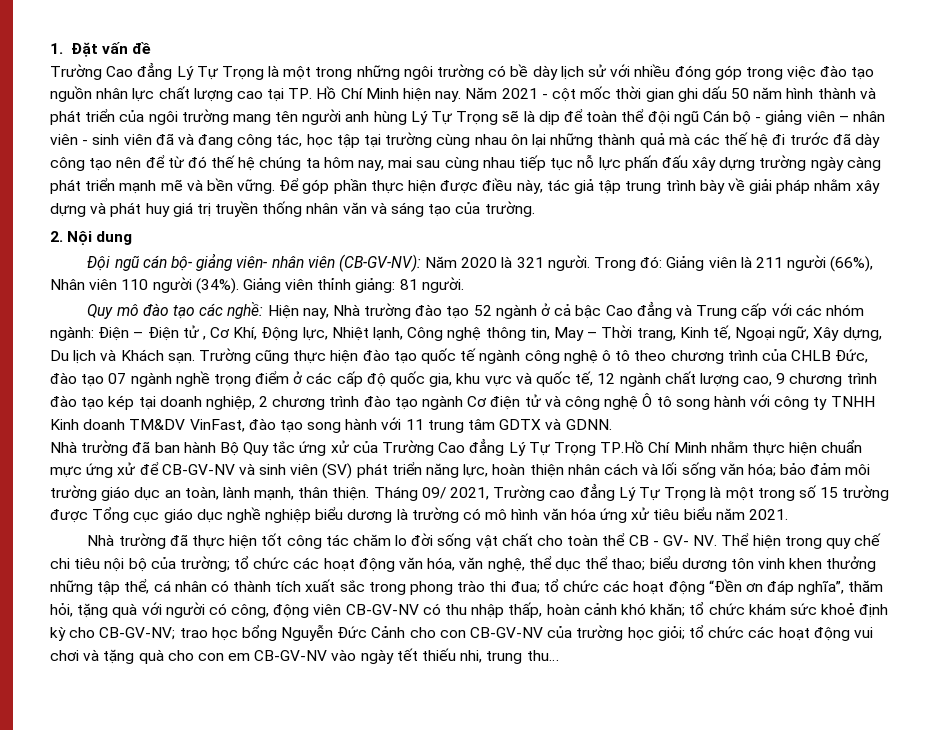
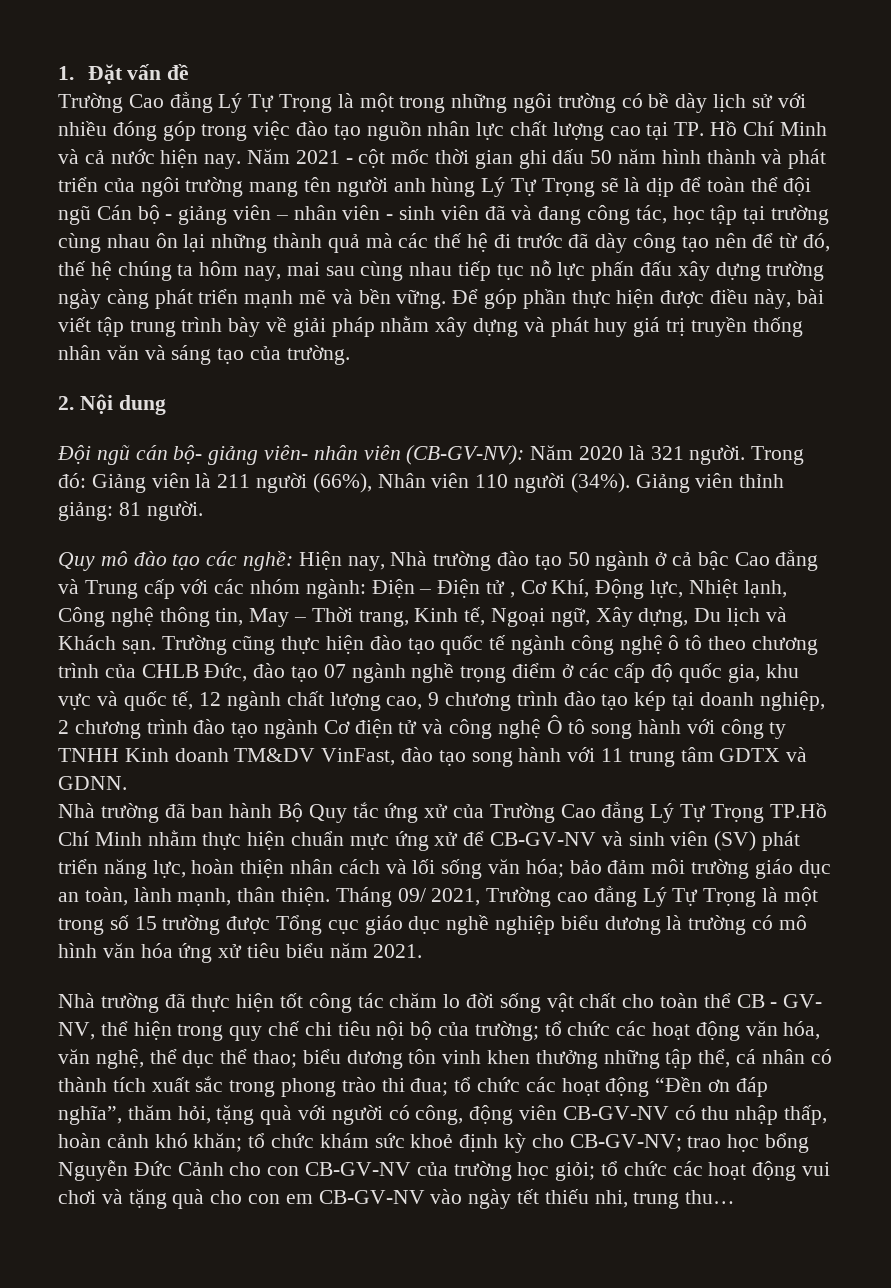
- Trường Cao đẳng Lý Tự Trọng là một trong những ngôi trường có bề dày lịch sử với nhiều đóng góp trong việc đào tạo nguồn nhân lực chất lượng cao tại TP. Hồ Chí Minh hiện nay.
+ Trường Cao đẳng Lý Tự Trọng là một trong những ngôi trường có bề dày lịch sử với nhiều đóng góp trong việc đào tạo nguồn nhân lực chất lượng cao tại TP. Hồ Chí Minh và cả nước hiện nay.
- Năm 2021 - cột mốc thời gian ghi dấu 50 năm hình thành và phát triển của ngôi trường mang tên người anh hùng Lý Tự Trọng sẽ là dịp để toàn thể đội ngũ Cán bộ - giảng viên – nhân viên - sinh viên đã và đang công tác, học tập tại trường cùng nhau ôn lại những thành quả mà các thế hệ đi trước đã dày công tạo nên để từ đó thế hệ chúng ta hôm nay, mai sau cùng nhau tiếp tục nỗ lực phấn đấu xây dựng trường ngày càng phát triển mạnh mẽ và bền vững.
+ Năm 2021 - cột mốc thời gian ghi dấu 50 năm hình thành và phát triển của ngôi trường mang tên người anh hùng Lý Tự Trọng sẽ là dịp để toàn thể đội ngũ Cán bộ - giảng viên – nhân viên - sinh viên đã và đang công tác, học tập tại trường cùng nhau ôn lại những thành quả mà các thế hệ đi trước đã dày công tạo nên để từ đó, thế hệ chúng ta hôm nay, mai sau cùng nhau tiếp tục nỗ lực phấn đấu xây dựng trường ngày càng phát triển mạnh mẽ và bền vững.
- Để góp phần thực hiện được điều này, tác giả tập trung trình bày về giải pháp nhằm xây dựng và phát huy giá trị truyền thống nhân văn và sáng tạo của trường.
+ Để góp phần thực hiện được điều này, bài viết tập trung trình bày về giải pháp nhằm xây dựng và phát huy giá trị truyền thống nhân văn và sáng tạo của trường.
- Quy mô đào tạo các nghề: Hiện nay, Nhà trường đào tạo 52 ngành ở cả bậc Cao đẳng và Trung cấp với các nhóm ngành: Điện – Điện tử , Cơ Khí, Động lực, Nhiệt lạnh, Công nghệ thông tin, May – Thời trang, Kinh tế, Ngoại ngữ, Xây dựng, Du lịch và Khách sạn.
+ Quy mô đào tạo các nghề: Hiện nay, Nhà trường đào tạo 50 ngành ở cả bậc Cao đẳng và Trung cấp với các nhóm ngành: Điện – Điện tử , Cơ Khí, Động lực, Nhiệt lạnh, Công nghệ thông tin, May – Thời trang, Kinh tế, Ngoại ngữ, Xây dựng, Du lịch và Khách sạn.
- Nhà trường đã thực hiện tốt công tác chăm lo đời sống vật chất cho toàn thể CB - GV- NV. Thể hiện trong quy chế chi tiêu nội bộ của trường;
+ Nhà trường đã thực hiện tốt công tác chăm lo đời sống vật chất cho toàn thể CB - GV- NV, thể hiện trong quy chế chi tiêu nội bộ của trường;

